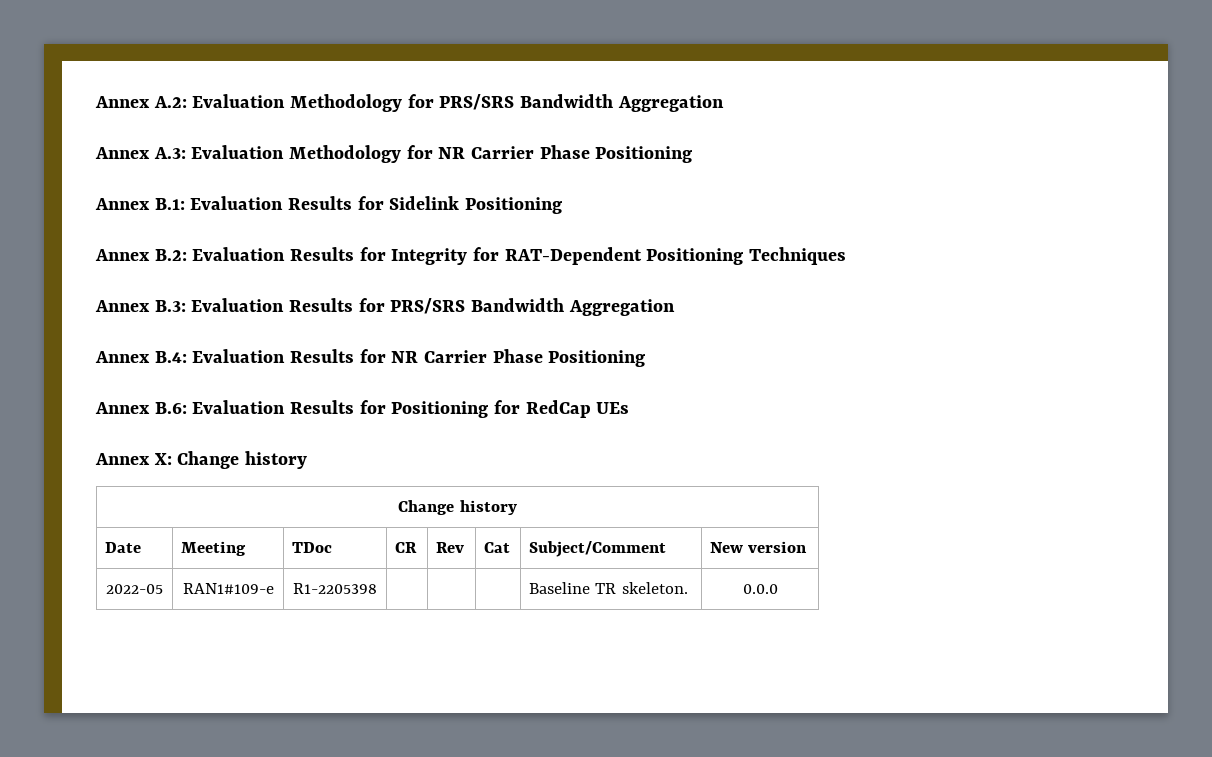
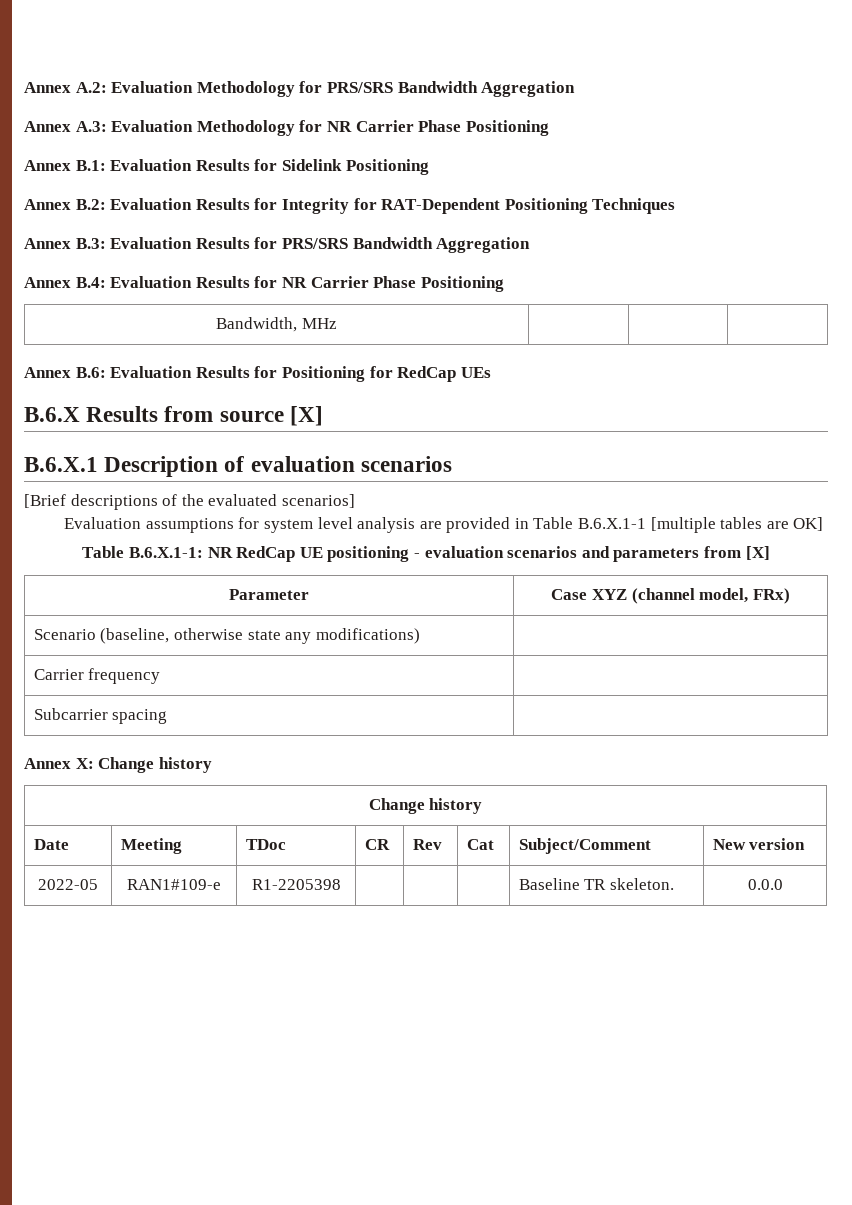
+ Bandwidth, MHz | | |
+ B.6.X Results from source [X]
+ B.6.X.1 Description of evaluation scenarios
+ [Brief descriptions of the evaluated scenarios]
+ Evaluation assumptions for system level analysis are provided in Table B.6.X.1-1 [multiple tables are OK]
+ Table B.6.X.1-1: NR RedCap UE positioning - evaluation scenarios and parameters from [X]
+ Parameter | Case XYZ (channel model, FRx)
+ Scenario (baseline, otherwise state any modifications) |
+ Carrier frequency |
+ Subcarrier spacing |

